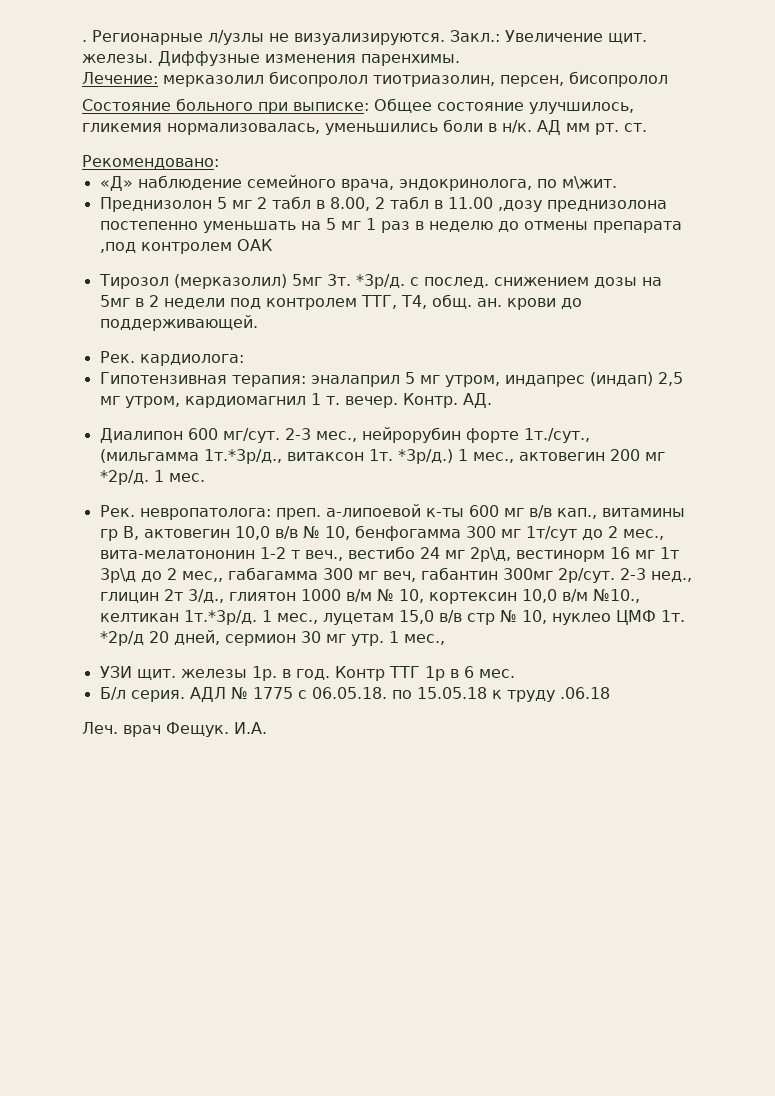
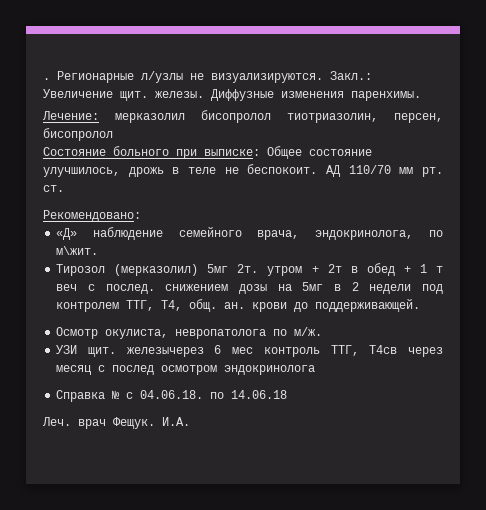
- Состояние больного при выписке: Общее состояние улучшилось, гликемия нормализовалась, уменьшились боли в н/к. АД мм рт. ст.
+ Состояние больного при выписке: Общее состояние улучшилось, дрожь в теле не беспокоит. АД 110/70 мм рт. ст.
- Преднизолон 5 мг 2 табл в 8.00, 2 табл в 11.00 ,дозу преднизолона постепенно уменьшать на 5 мг 1 раз в неделю до отмены препарата ,под контролем ОАК
- Тирозол (мерказолил) 5мг 3т. *3р/д. с послед. снижением дозы на 5мг в 2 недели под контролем ТТГ, Т4, общ. ан. крови до поддерживающей.
+ Тирозол (мерказолил) 5мг 2т. утром + 2т в обед + 1 т веч с послед. снижением дозы на 5мг в 2 недели под контролем ТТГ, Т4, общ. ан. крови до поддерживающей.
- Рек. кардиолога:
- Гипотензивная терапия: эналаприл 5 мг утром, индапрес (индап) 2,5 мг утром, кардиомагнил 1 т. вечер. Контр. АД.
- Диалипон 600 мг/сут. 2-3 мес., нейрорубин форте 1т./сут., (мильгамма 1т.*3р/д., витаксон 1т. *3р/д.) 1 мес., актовегин 200 мг *2р/д. 1 мес.
- Рек. невропатолога: преп. а-липоевой к-ты 600 мг в/в кап., витамины гр В, актовегин 10,0 в/в № 10, бенфогамма 300 мг 1т/сут до 2 мес., вита-мелатононин 1-2 т веч., вестибо 24 мг 2р\д, вестинорм 16 мг 1т 3р\д до 2 мес,, габагамма 300 мг веч, габантин 300мг 2р/сут. 2-3 нед., глицин 2т 3/д., глиятон 1000 в/м № 10, кортексин 10,0 в/м №10., келтикан 1т.*3р/д. 1 мес., луцетам 15,0 в/в стр № 10, нуклео ЦМФ 1т. *2р/д 20 дней, сермион 30 мг утр. 1 мес.,
- УЗИ щит. железы 1р. в год. Контр ТТГ 1р в 6 мес.
- Б/л серия. АДЛ № 1775 с 06.05.18. по 15.05.18 к труду .06.18
+ Осмотр окулиста, невропатолога по м/ж.
+ УЗИ щит. железычерез 6 мес контроль ТТГ, Т4св через месяц с послед осмотром эндокринолога
+ Справка № с 04.06.18. по 14.06.18

